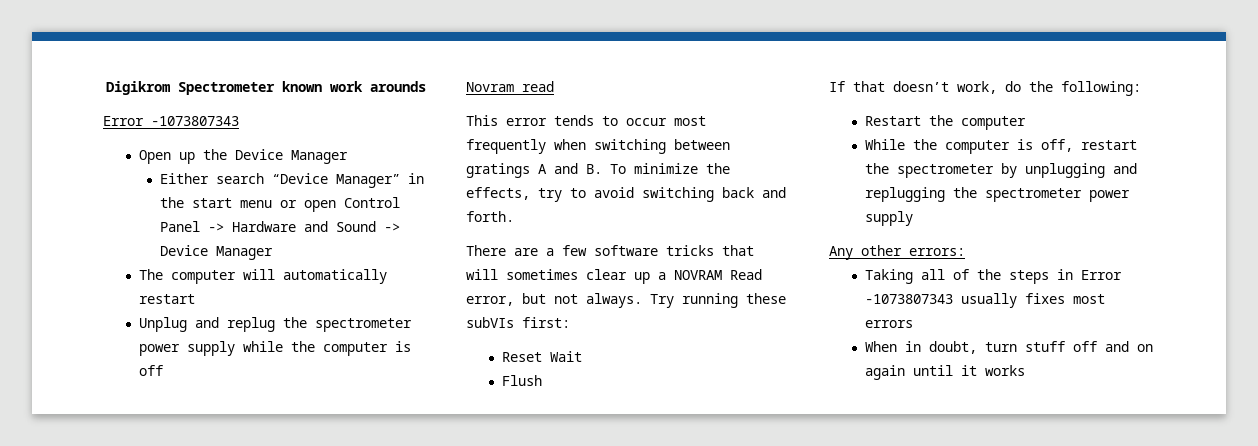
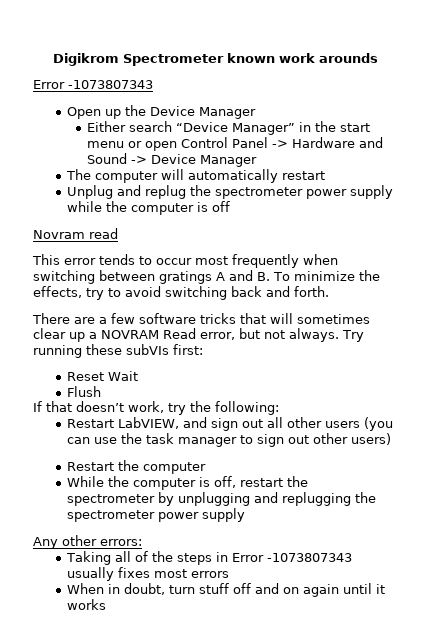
- If that doesn’t work, do the following:
+ If that doesn’t work, try the following:
+ Restart LabVIEW, and sign out all other users (you can use the task manager to sign out other users)

